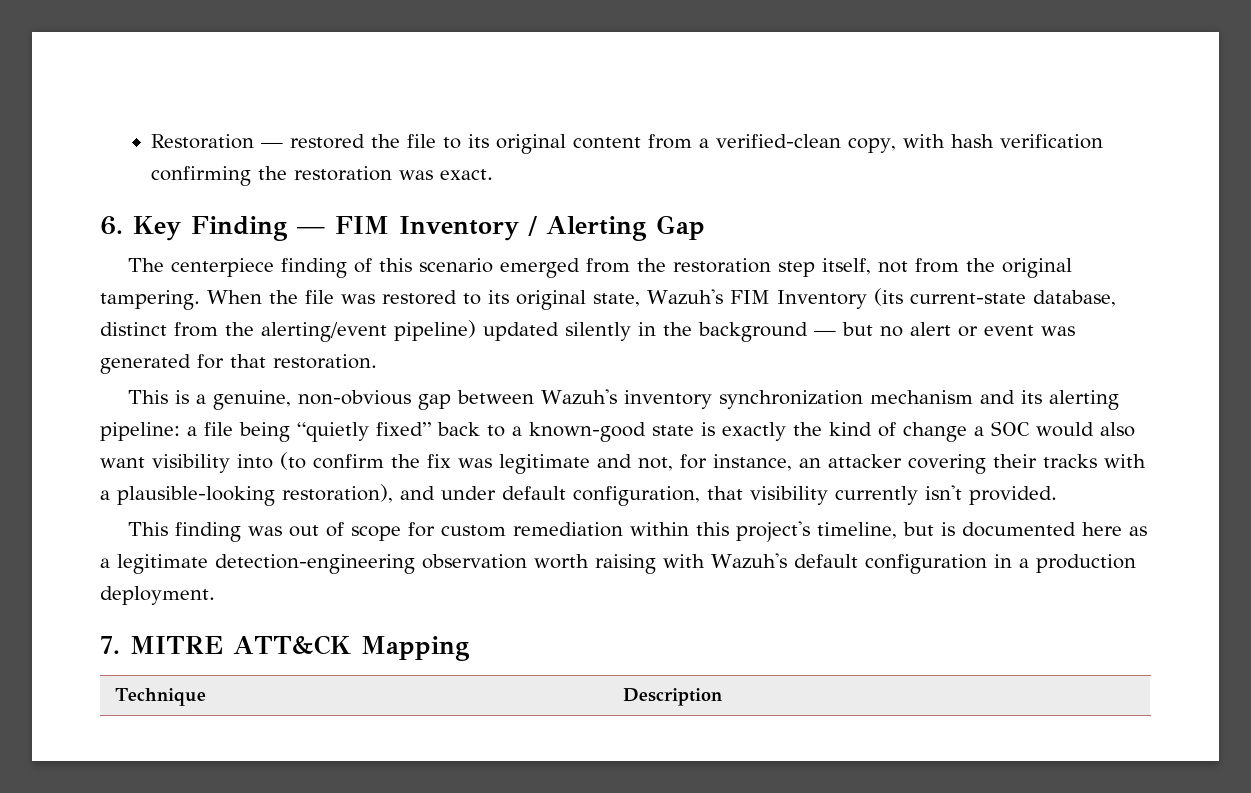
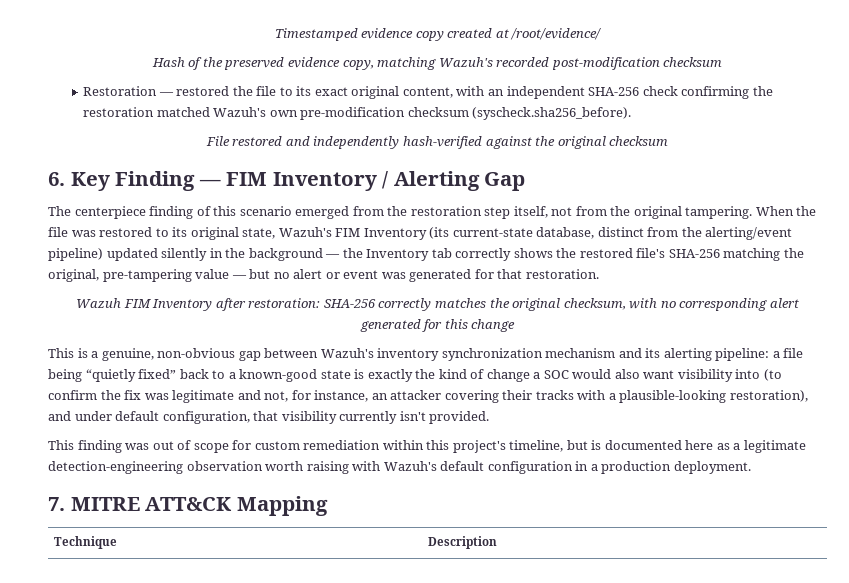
+ Timestamped evidence copy created at /root/evidence/
+ Hash of the preserved evidence copy, matching Wazuh's recorded post-modification checksum
- Restoration — restored the file to its original content from a verified-clean copy, with hash verification confirming the restoration was exact.
+ Restoration — restored the file to its exact original content, with an independent SHA-256 check confirming the restoration matched Wazuh's own pre-modification checksum (syscheck.sha256_before).
+ File restored and independently hash-verified against the original checksum
- When the file was restored to its original state, Wazuh's FIM Inventory (its current-state database, distinct from the alerting/event pipeline) updated silently in the background — but no alert or event was generated for that restoration.
+ When the file was restored to its original state, Wazuh's FIM Inventory (its current-state database, distinct from the alerting/event pipeline) updated silently in the background — the Inventory tab correctly shows the restored file's SHA-256 matching the original, pre-tampering value — but no alert or event was generated for that restoration.
+ Wazuh FIM Inventory after restoration: SHA-256 correctly matches the original checksum, with no corresponding alert generated for this change

